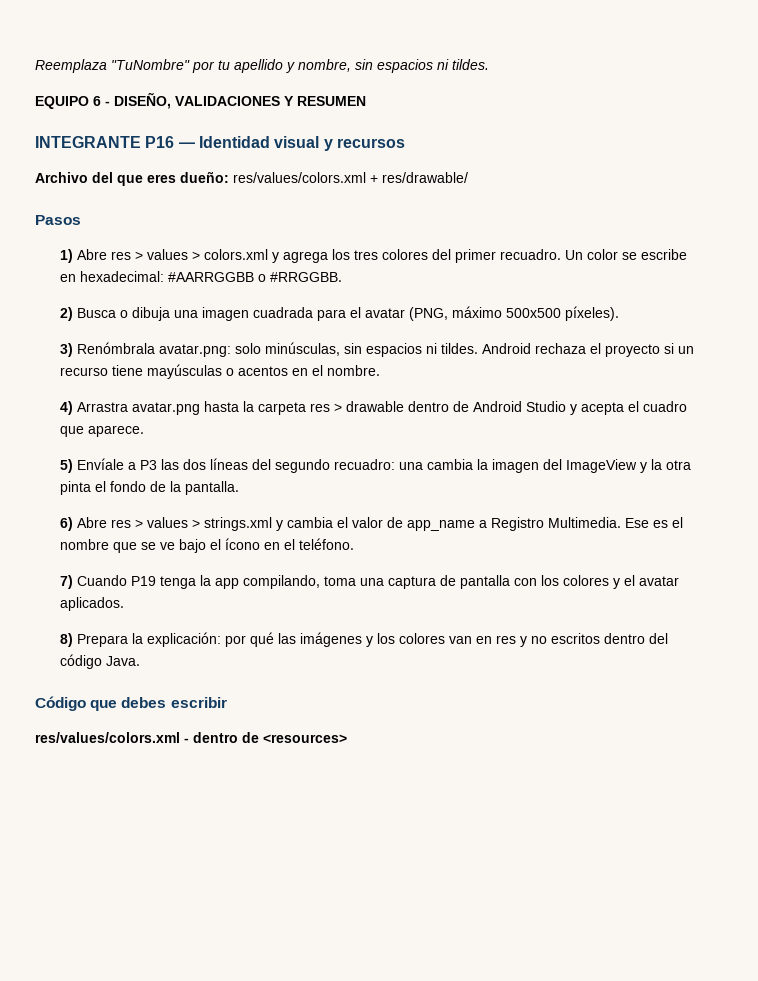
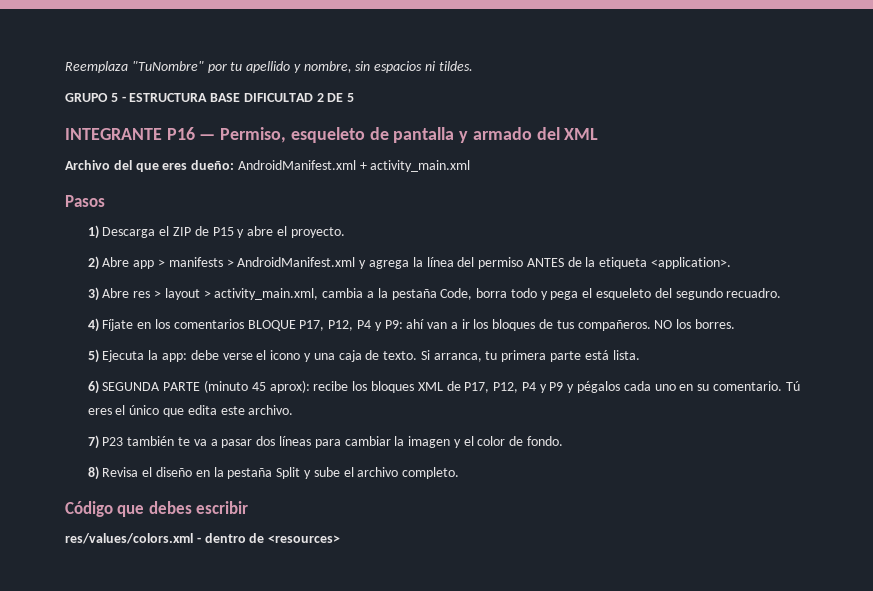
- EQUIPO 6 - DISEÑO, VALIDACIONES Y RESUMEN
- INTEGRANTE P16 — Identidad visual y recursos
+ GRUPO 5 - ESTRUCTURA BASE DIFICULTAD 2 DE 5
+ INTEGRANTE P16 — Permiso, esqueleto de pantalla y armado del XML
- Archivo del que eres dueño: res/values/colors.xml + res/drawable/
+ Archivo del que eres dueño: AndroidManifest.xml + activity_main.xml
- 1) Abre res > values > colors.xml y agrega los tres colores del primer recuadro. Un color se escribe en hexadecimal: #AARRGGBB o #RRGGBB.
- 2) Busca o dibuja una imagen cuadrada para el avatar (PNG, máximo 500x500 píxeles).
- 3) Renómbrala avatar.png: solo minúsculas, sin espacios ni tildes. Android rechaza el proyecto si un recurso tiene mayúsculas o acentos en el nombre.
- 4) Arrastra avatar.png hasta la carpeta res > drawable dentro de Android Studio y acepta el cuadro que aparece.
- 5) Envíale a P3 las dos líneas del segundo recuadro: una cambia la imagen del ImageView y la otra pinta el fondo de la pantalla.
- 6) Abre res > values > strings.xml y cambia el valor de app_name a Registro Multimedia. Ese es el nombre que se ve bajo el ícono en el teléfono.
- 7) Cuando P19 tenga la app compilando, toma una captura de pantalla con los colores y el avatar aplicados.
- 8) Prepara la explicación: por qué las imágenes y los colores van en res y no escritos dentro del código Java.
+ 1) Descarga el ZIP de P15 y abre el proyecto.
+ 2) Abre app > manifests > AndroidManifest.xml y agrega la línea del permiso ANTES de la etiqueta <application>.
+ 3) Abre res > layout > activity_main.xml, cambia a la pestaña Code, borra todo y pega el esqueleto del segundo recuadro.
+ 4) Fíjate en los comentarios BLOQUE P17, P12, P4 y P9: ahí van a ir los bloques de tus compañeros. NO los borres.
+ 5) Ejecuta la app: debe verse el icono y una caja de texto. Si arranca, tu primera parte está lista.
+ 6) SEGUNDA PARTE (minuto 45 aprox): recibe los bloques XML de P17, P12, P4 y P9 y pégalos cada uno en su comentario. Tú eres el único que edita este archivo.
+ 7) P23 también te va a pasar dos líneas para cambiar la imagen y el color de fondo.
+ 8) Revisa el diseño en la pestaña Split y sube el archivo completo.

